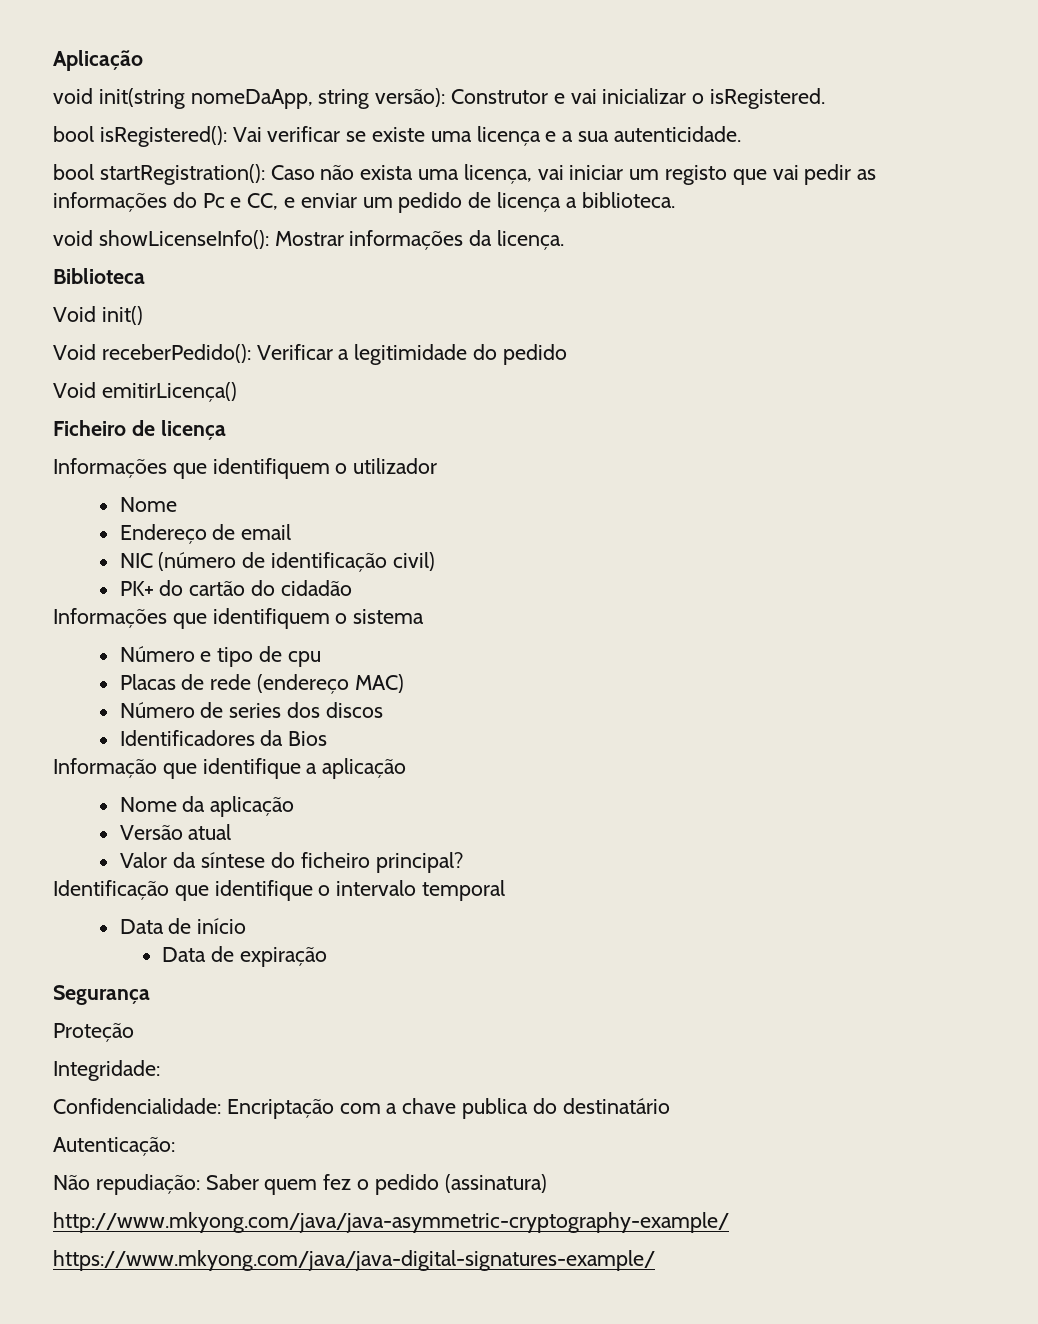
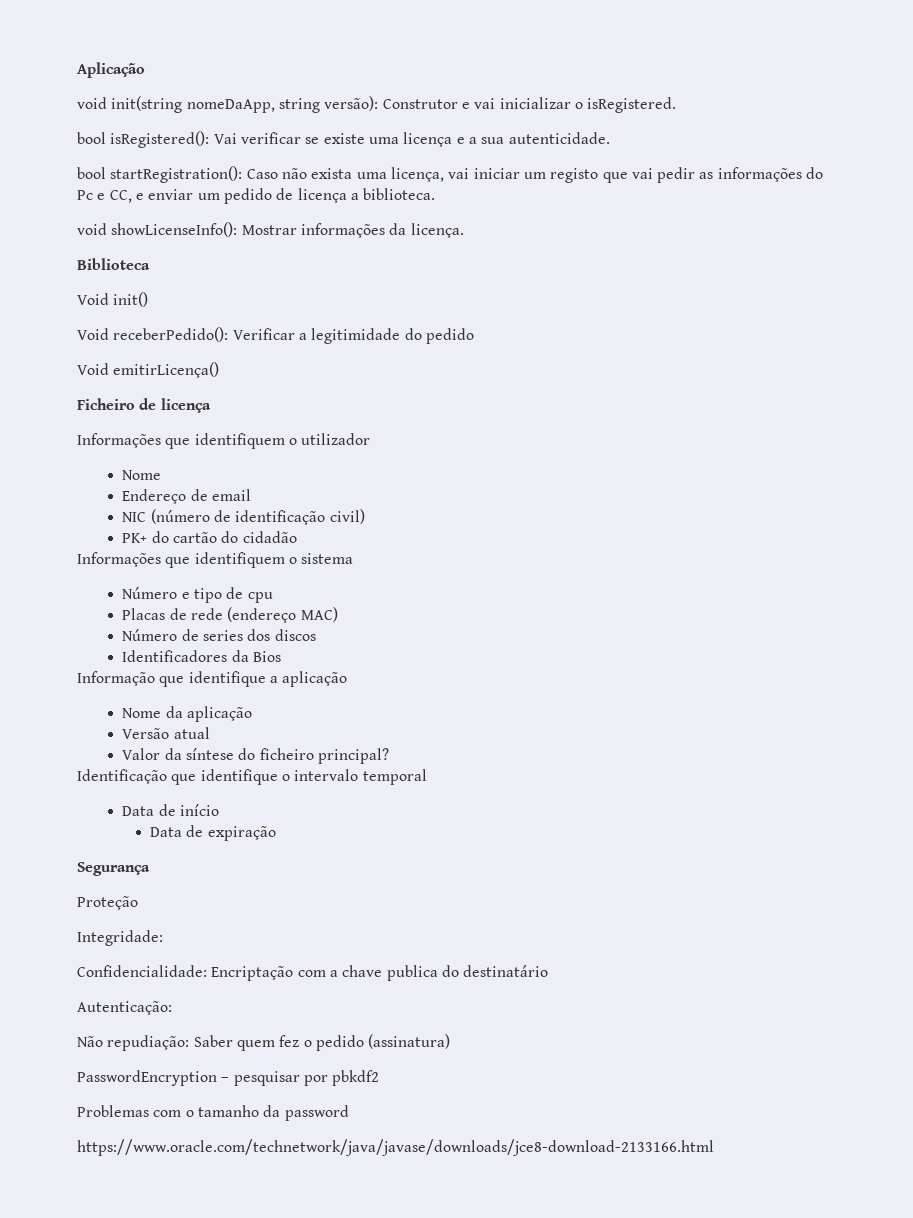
- http://www.mkyong.com/java/java-asymmetric-cryptography-example/
- https://www.mkyong.com/java/java-digital-signatures-example/
+ PasswordEncryption – pesquisar por pbkdf2
+ Problemas com o tamanho da password
+ https://www.oracle.com/technetwork/java/javase/downloads/jce8-download-2133166.html

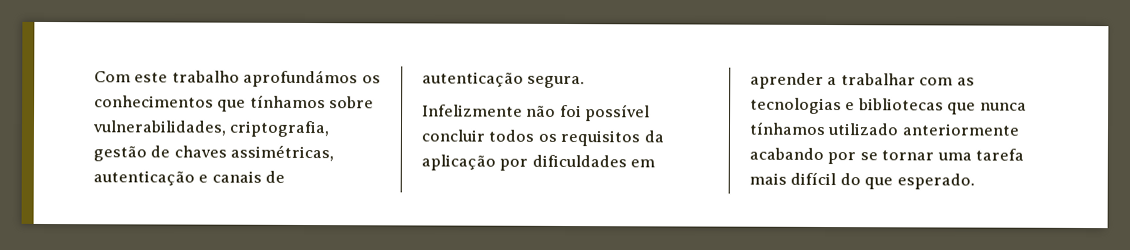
- Aplicação
- void init(string nomeDaApp, string versão): Construtor e vai inicializar o isRegistered.
- bool isRegistered(): Vai verificar se existe uma licença e a sua autenticidade.
- bool startRegistration(): Caso não exista uma licença, vai iniciar um registo que vai pedir as informações do Pc e CC, e enviar um pedido de licença a biblioteca.
- void showLicenseInfo(): Mostrar informações da licença.
- Biblioteca
- Void init()
- Void receberPedido(): Verificar a legitimidade do pedido
- Void emitirLicença()
- Ficheiro de licença
- Informações que identifiquem o utilizador
- Nome
- Endereço de email
- NIC (número de identificação civil)
- PK+ do cartão do cidadão
- Informações que identifiquem o sistema
- Número e tipo de cpu
- Placas de rede (endereço MAC)
- Número de series dos discos
- Identificadores da Bios
- Informação que identifique a aplicação
- Nome da aplicação
- Versão atual
- Valor da síntese do ficheiro principal?
- Identificação que identifique o intervalo temporal
- Data de início
- Data de expiração
- Segurança
- Proteção
- Integridade:
- Confidencialidade: Encriptação com a chave publica do destinatário
- Autenticação:
- Não repudiação: Saber quem fez o pedido (assinatura)
- PasswordEncryption – pesquisar por pbkdf2
- Problemas com o tamanho da password
- https://www.oracle.com/technetwork/java/javase/downloads/jce8-download-2133166.html
+ Com este trabalho aprofundámos os conhecimentos que tínhamos sobre vulnerabilidades, criptografia, gestão de chaves assimétricas, autenticação e canais de autenticação segura.
+ Infelizmente não foi possível concluir todos os requisitos da aplicação por dificuldades em aprender a trabalhar com as tecnologias e bibliotecas que nunca tínhamos utilizado anteriormente acabando por se tornar uma tarefa mais difícil do que esperado.

